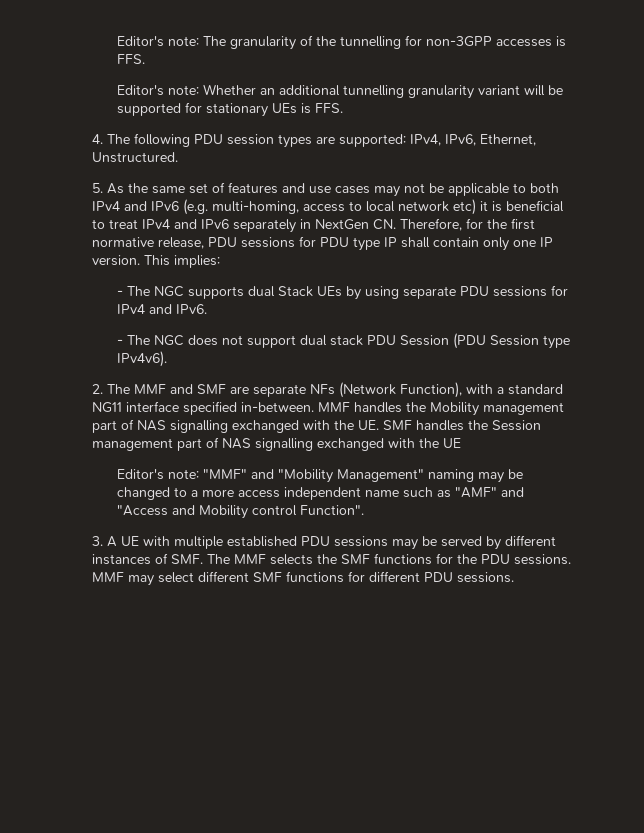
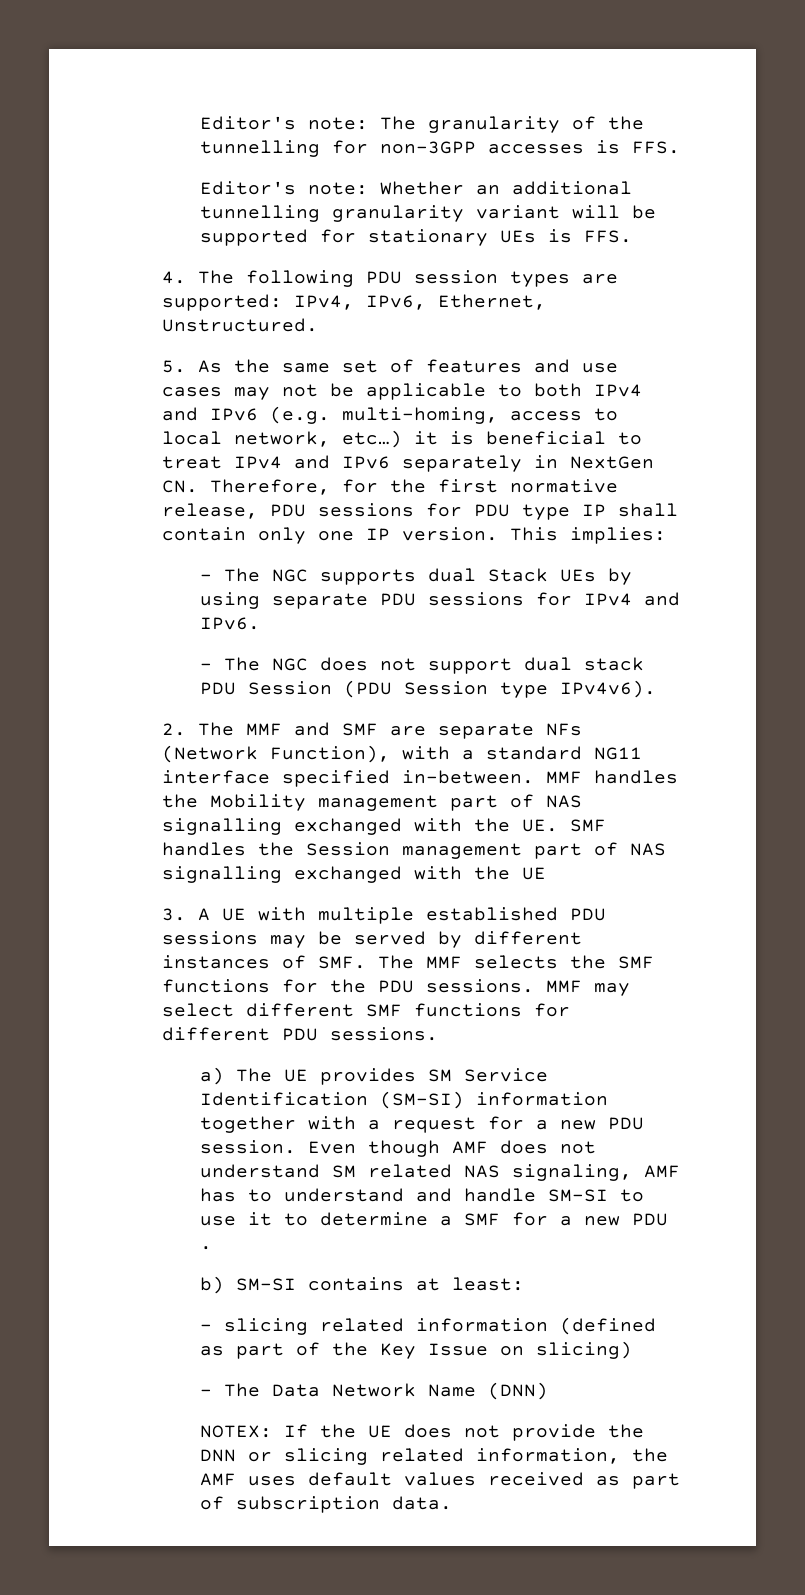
- 5. As the same set of features and use cases may not be applicable to both IPv4 and IPv6 (e.g. multi-homing, access to local network etc) it is beneficial to treat IPv4 and IPv6 separately in NextGen CN. Therefore, for the first normative release, PDU sessions for PDU type IP shall contain only one IP version.
+ 5. As the same set of features and use cases may not be applicable to both IPv4 and IPv6 (e.g. multi-homing, access to local network, etc…) it is beneficial to treat IPv4 and IPv6 separately in NextGen CN. Therefore, for the first normative release, PDU sessions for PDU type IP shall contain only one IP version.
- Editor's note: "MMF" and "Mobility Management" naming may be changed to a more access independent name such as "AMF" and "Access and Mobility control Function".
+ a) The UE provides SM Service Identification (SM-SI) information together with a request for a new PDU session. Even though AMF does not understand SM related NAS signaling, AMF has to understand and handle SM-SI to use it to determine a SMF for a new PDU .
+ b) SM-SI contains at least:
+ - slicing related information (defined as part of the Key Issue on slicing)
+ - The Data Network Name (DNN)
+ NOTEX: If the UE does not provide the DNN or slicing related information, the AMF uses default values received as part of subscription data.

